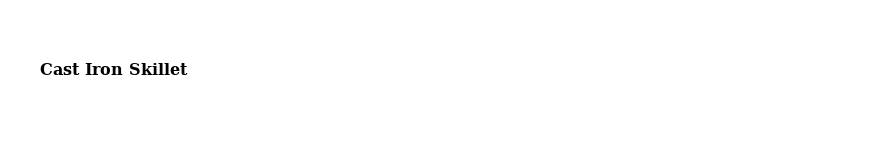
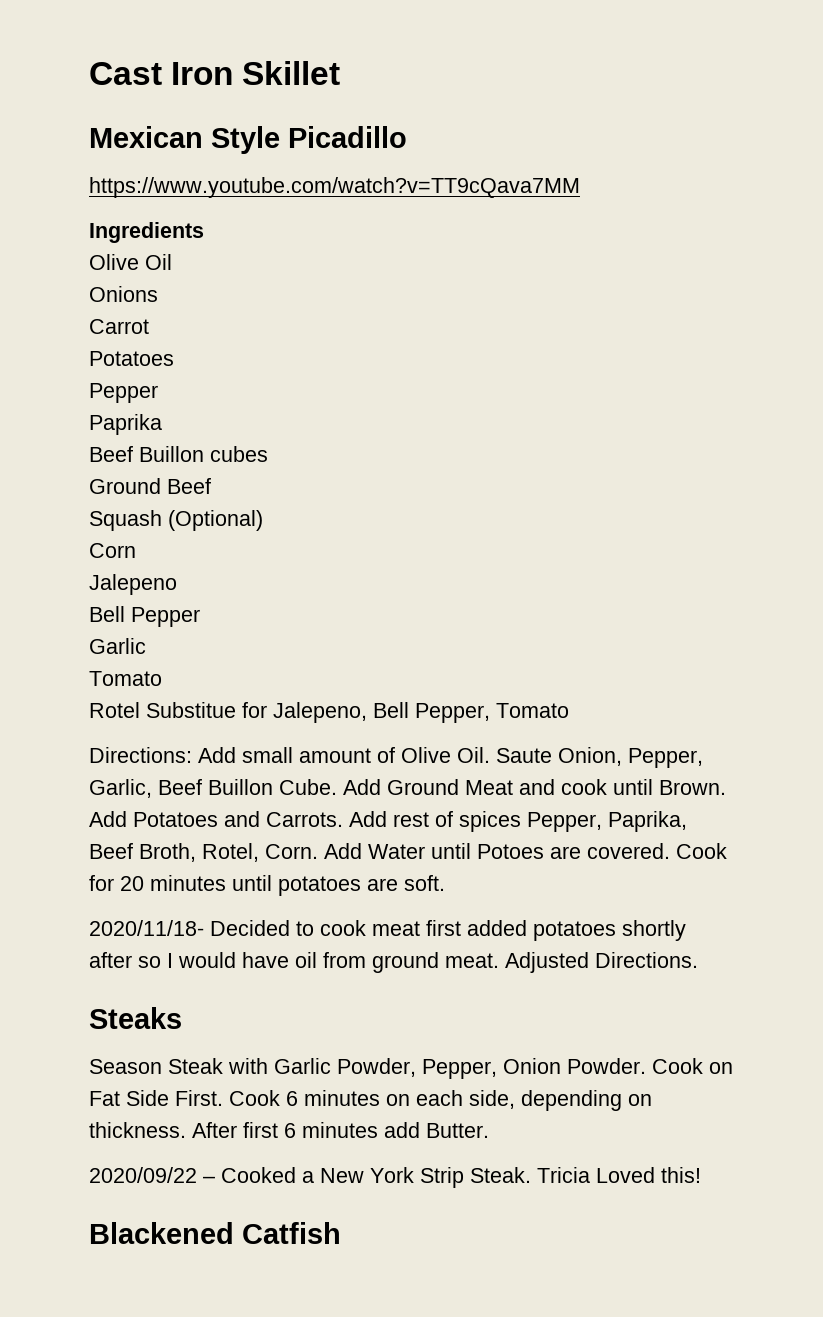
+ Mexican Style Picadillo
+ https://www.youtube.com/watch?v=TT9cQava7MM
+ Ingredients
+ Olive Oil
+ Onions
+ Carrot
+ Potatoes
+ Pepper
+ Paprika
+ Beef Buillon cubes
+ Ground Beef
+ Squash (Optional)
+ Corn
+ Jalepeno
+ Bell Pepper
+ Garlic
+ Tomato
+ Rotel Substitue for Jalepeno, Bell Pepper, Tomato
+ Directions: Add small amount of Olive Oil. Saute Onion, Pepper, Garlic, Beef Buillon Cube. Add Ground Meat and cook until Brown. Add Potatoes and Carrots. Add rest of spices Pepper, Paprika, Beef Broth, Rotel, Corn. Add Water until Potoes are covered. Cook for 20 minutes until potatoes are soft.
+ 2020/11/18- Decided to cook meat first added potatoes shortly after so I would have oil from ground meat. Adjusted Directions.
+ Steaks
+ Season Steak with Garlic Powder, Pepper, Onion Powder. Cook on Fat Side First. Cook 6 minutes on each side, depending on thickness. After first 6 minutes add Butter.
+ 2020/09/22 – Cooked a New York Strip Steak. Tricia Loved this!
+ Blackened Catfish

